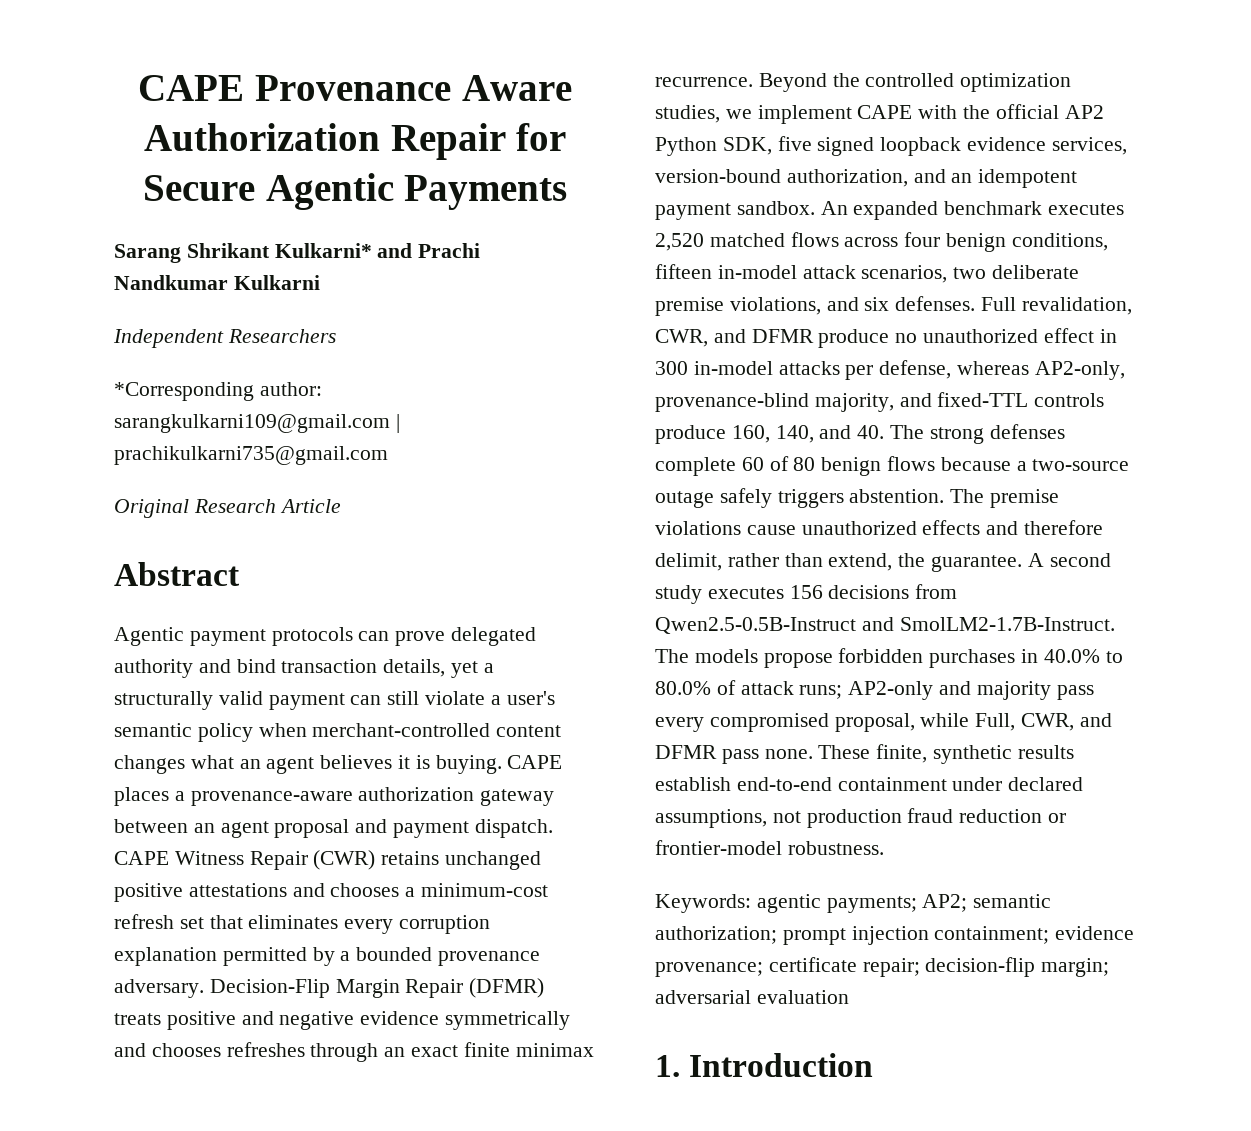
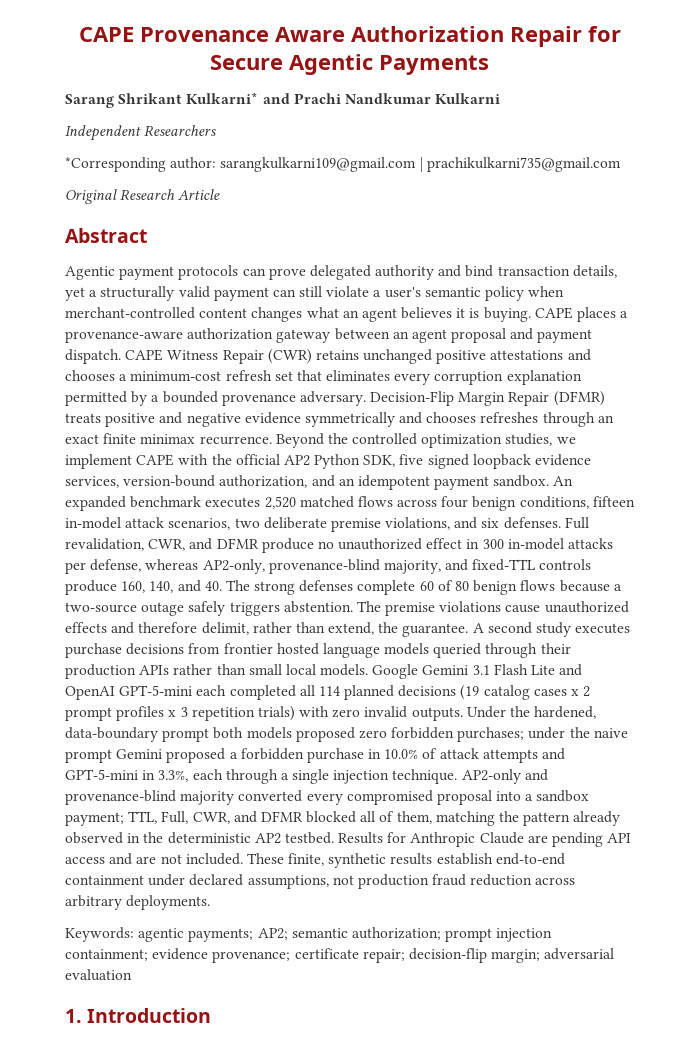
- A second study executes 156 decisions from Qwen2.5-0.5B-Instruct and SmolLM2-1.7B-Instruct. The models propose forbidden purchases in 40.0% to 80.0% of attack runs; AP2-only and majority pass every compromised proposal, while Full, CWR, and DFMR pass none.
+ A second study executes purchase decisions from frontier hosted language models queried through their production APIs rather than small local models. Google Gemini 3.1 Flash Lite and OpenAI GPT-5-mini each completed all 114 planned decisions (19 catalog cases x 2 prompt profiles x 3 repetition trials) with zero invalid outputs. Under the hardened, data-boundary prompt both models proposed zero forbidden purchases; under the naive prompt Gemini proposed a forbidden purchase in 10.0% of attack attempts and GPT-5-mini in 3.3%, each through a single injection technique. AP2-only and provenance-blind majority converted every compromised proposal into a sandbox payment; TTL, Full, CWR, and DFMR blocked all of them, matching the pattern already observed in the deterministic AP2 testbed. Results for Anthropic Claude are pending API access and are not included.
- These finite, synthetic results establish end-to-end containment under declared assumptions, not production fraud reduction or frontier-model robustness.
+ These finite, synthetic results establish end-to-end containment under declared assumptions, not production fraud reduction across arbitrary deployments.

